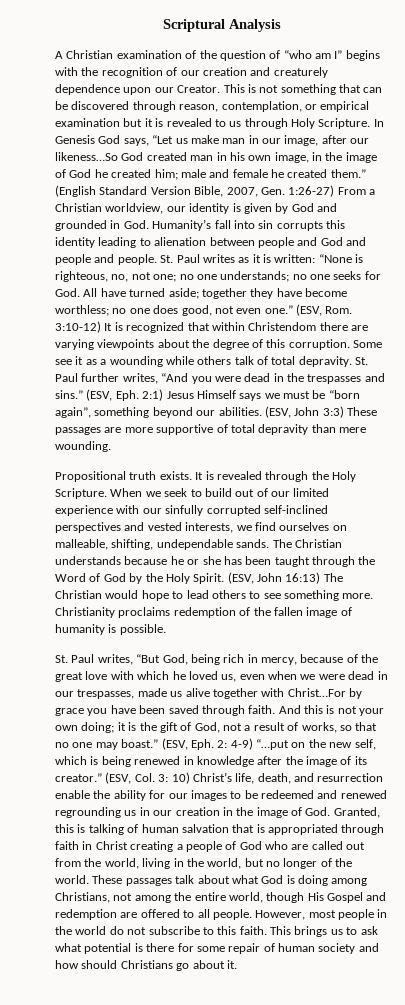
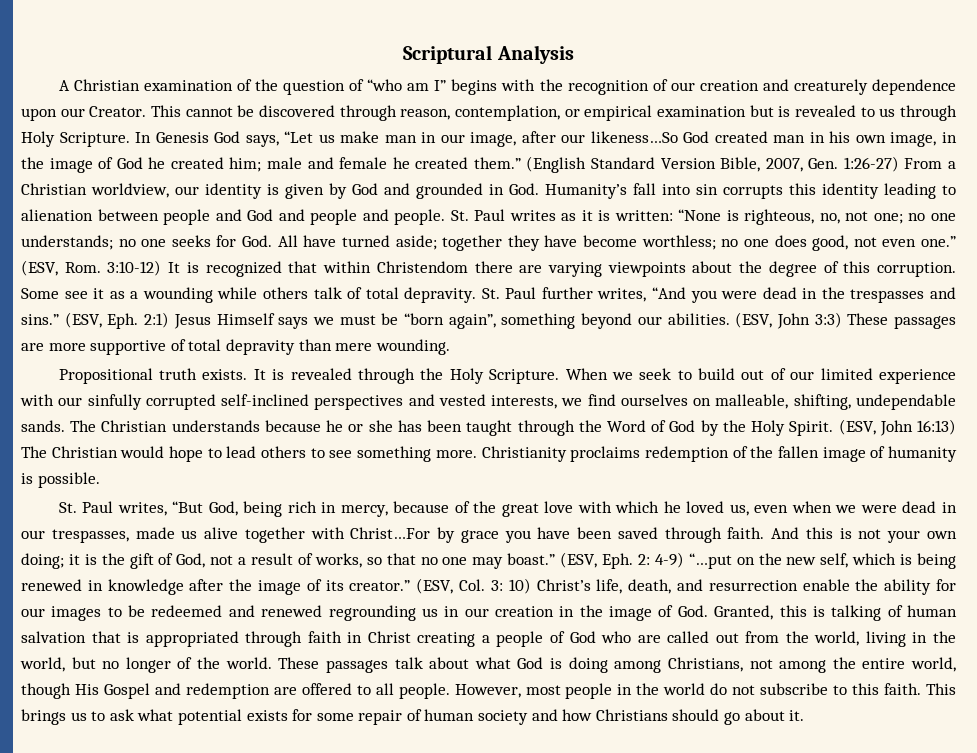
- This is not something that can be discovered through reason, contemplation, or empirical examination but it is revealed to us through Holy Scripture.
+ This cannot be discovered through reason, contemplation, or empirical examination but is revealed to us through Holy Scripture.
- This brings us to ask what potential is there for some repair of human society and how should Christians go about it.
+ This brings us to ask what potential exists for some repair of human society and how Christians should go about it.

